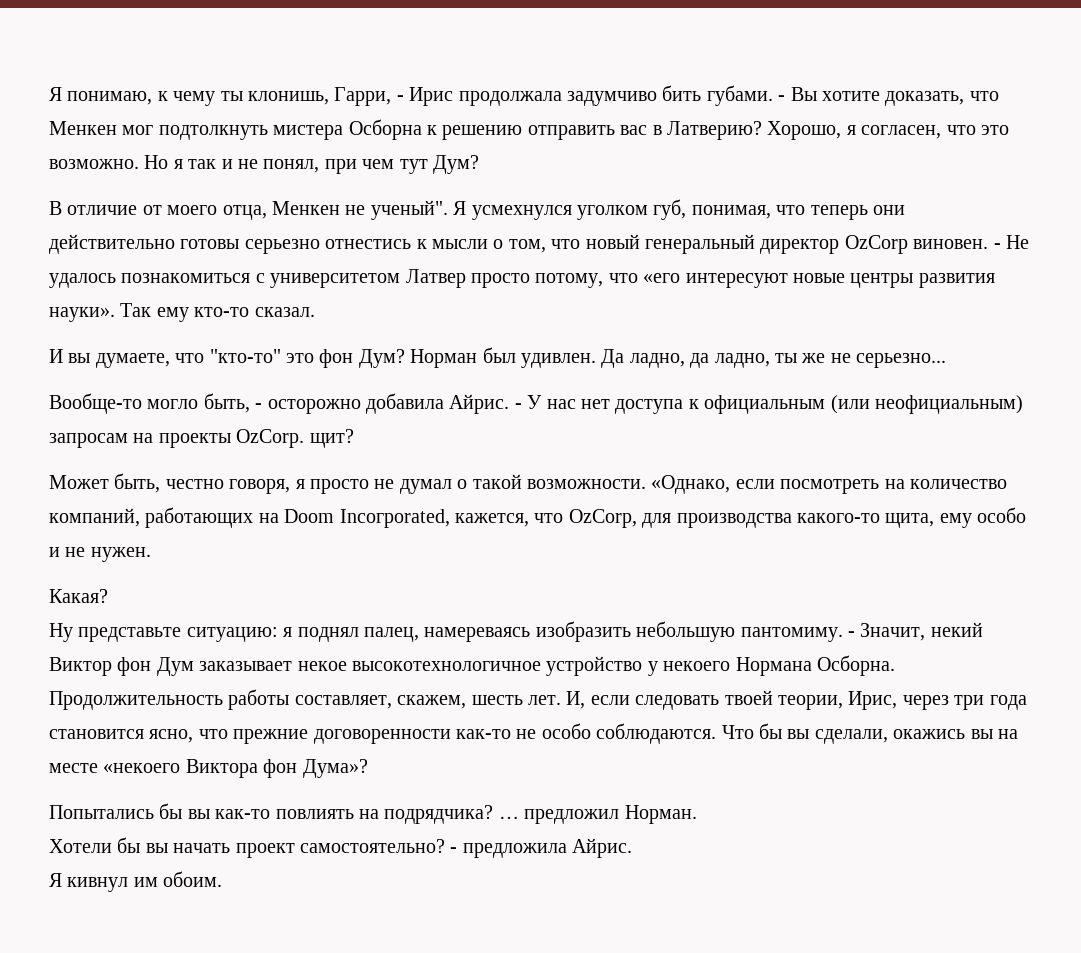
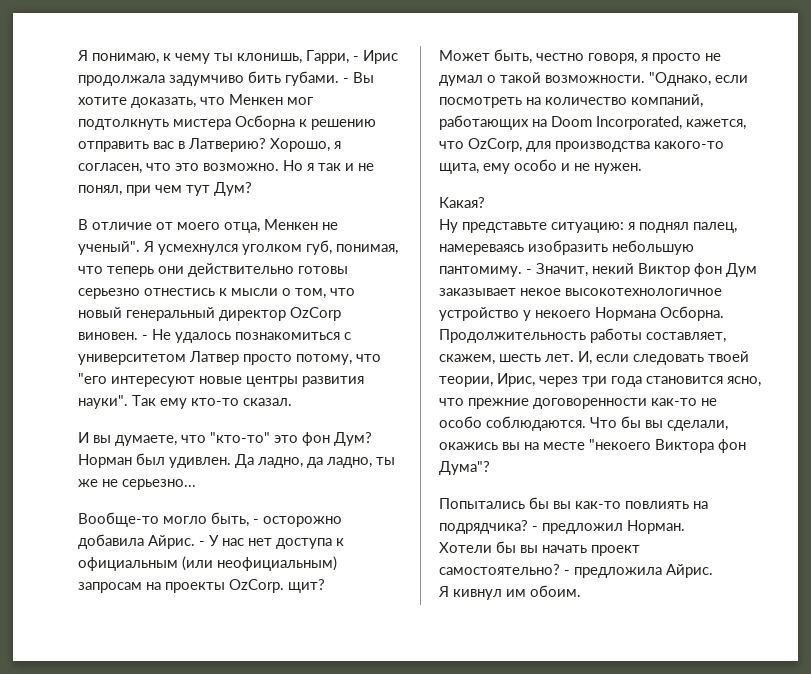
- - Не удалось познакомиться с университетом Латвер просто потому, что «его интересуют новые центры развития науки».
+ - Не удалось познакомиться с университетом Латвер просто потому, что "его интересуют новые центры развития науки".
- «Однако, если посмотреть на количество компаний, работающих на Doom Incoгрorated, кажется, что OzCorp, для производства какого-то щита, ему особо и не нужен.
+ "Однако, если посмотреть на количество компаний, работающих на Doom Incorporated, кажется, что OzCorp, для производства какого-то щита, ему особо и не нужен.
- Что бы вы сделали, окажись вы на месте «некоего Виктора фон Дума»?
+ Что бы вы сделали, окажись вы на месте "некоего Виктора фон Дума"?
- … предложил Норман.
+ - предложил Норман.

